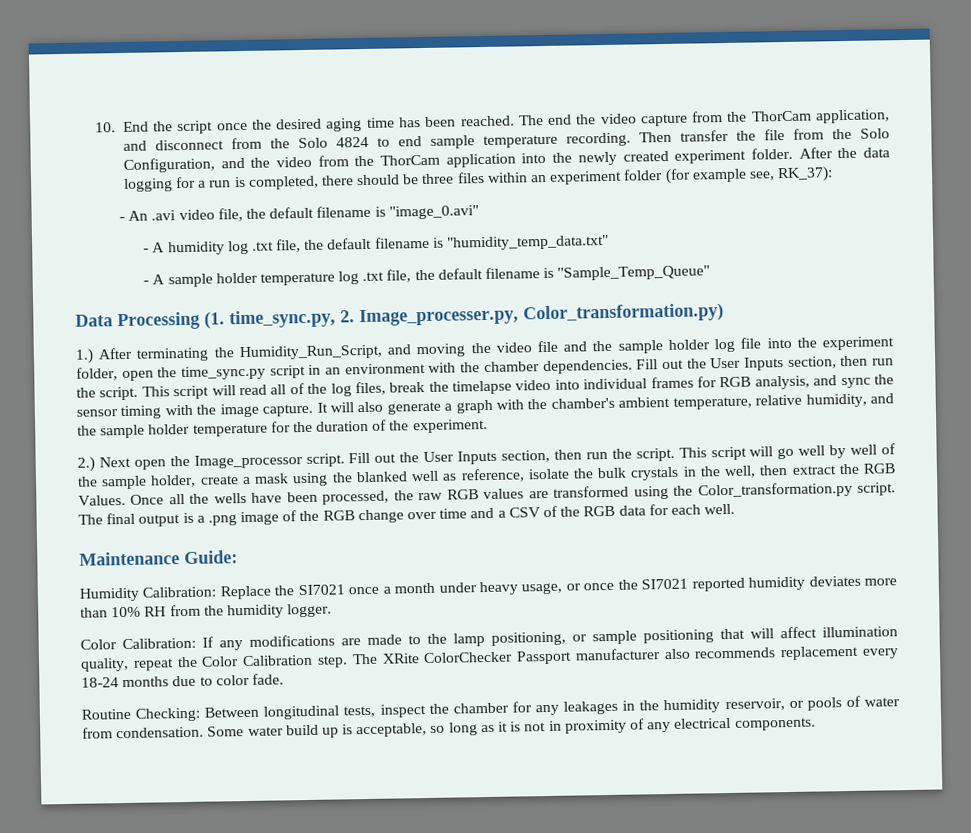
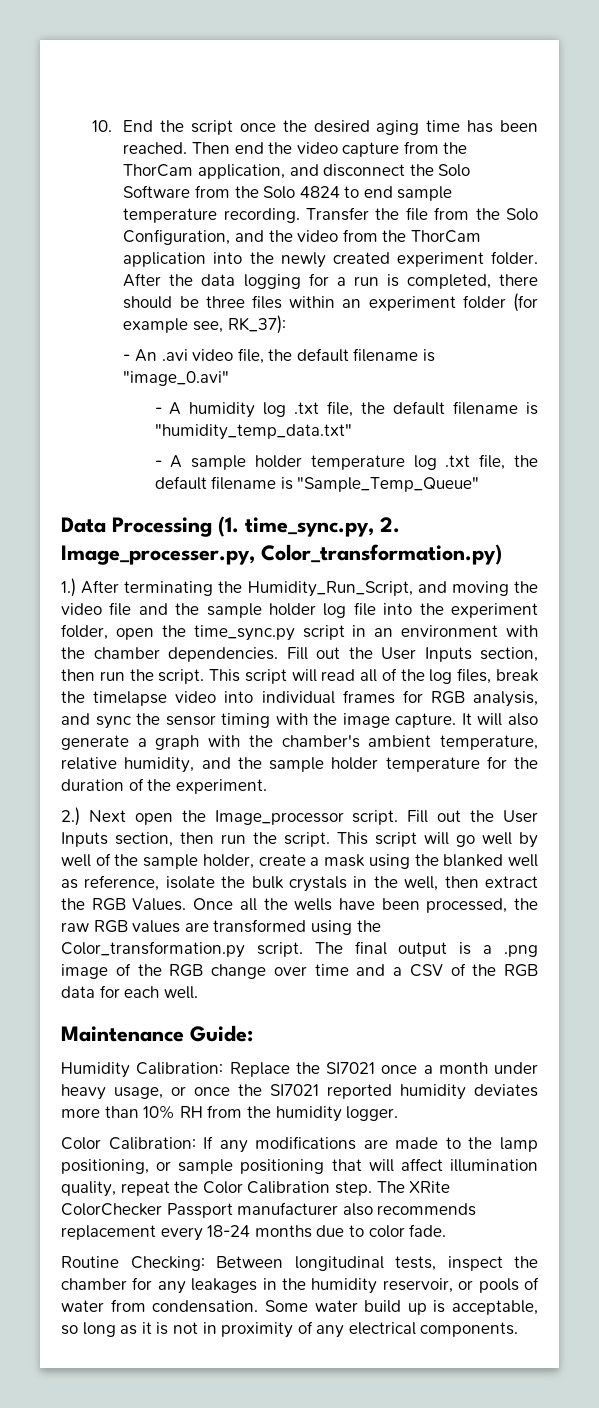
- The end the video capture from the ThorCam application, and disconnect from the Solo 4824 to end sample temperature recording.
+ Then end the video capture from the ThorCam application, and disconnect the Solo Software from the Solo 4824 to end sample temperature recording.
- Then transfer the file from the Solo Configuration, and the video from the ThorCam application into the newly created experiment folder.
+ Transfer the file from the Solo Configuration, and the video from the ThorCam application into the newly created experiment folder.

